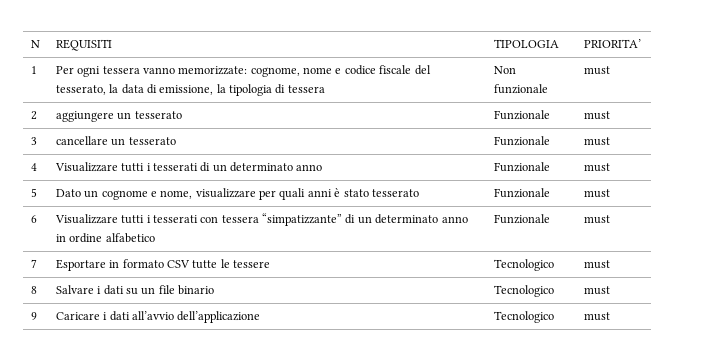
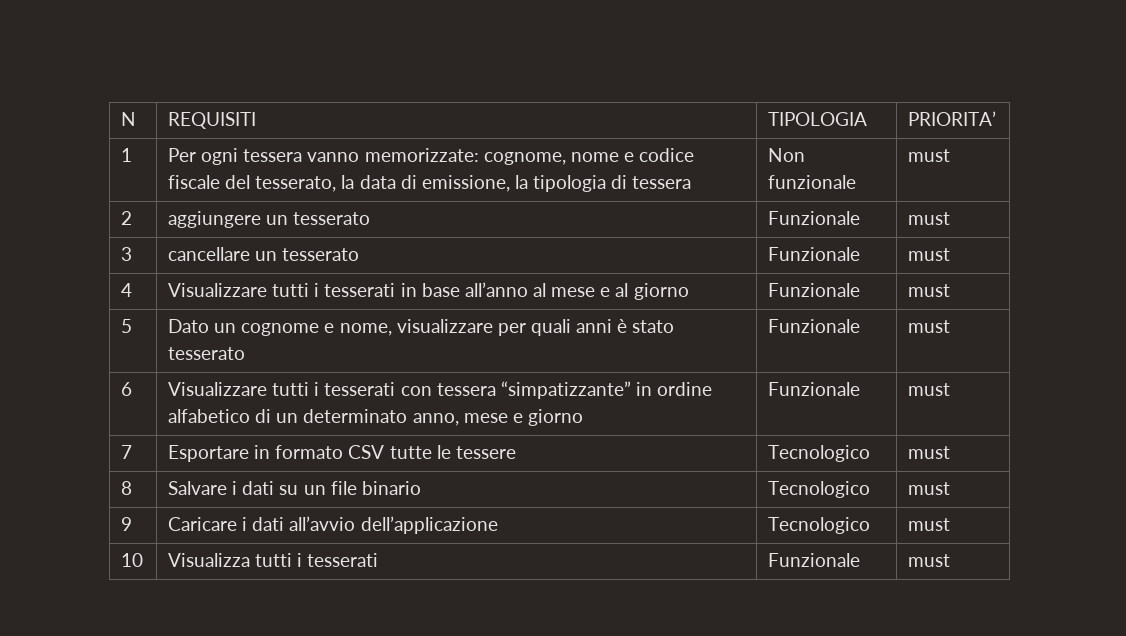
- 4 | Visualizzare tutti i tesserati di un determinato anno | Funzionale | must
+ 4 | Visualizzare tutti i tesserati in base all’anno al mese e al giorno | Funzionale | must
- 6 | Visualizzare tutti i tesserati con tessera “simpatizzante” di un determinato anno in ordine alfabetico | Funzionale | must
+ 6 | Visualizzare tutti i tesserati con tessera “simpatizzante” in ordine alfabetico di un determinato anno, mese e giorno | Funzionale | must
+ 10 | Visualizza tutti i tesserati | Funzionale | must

